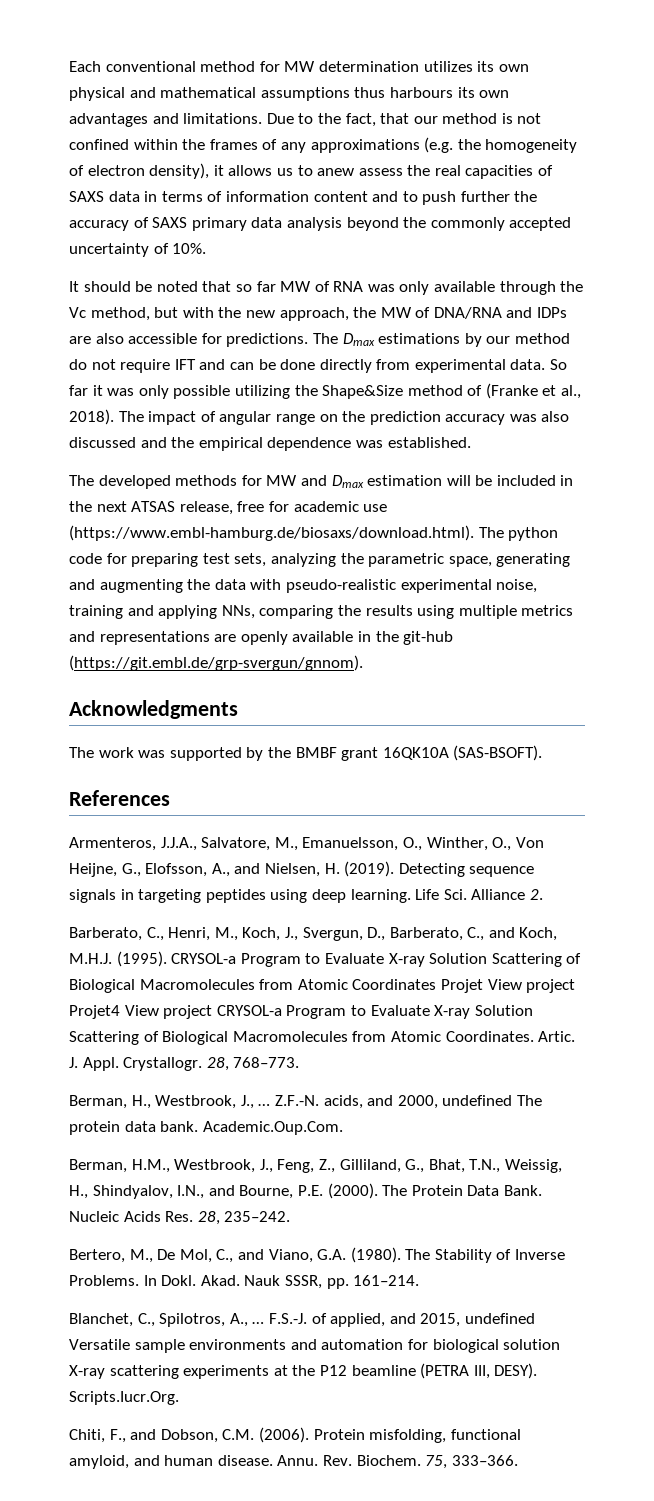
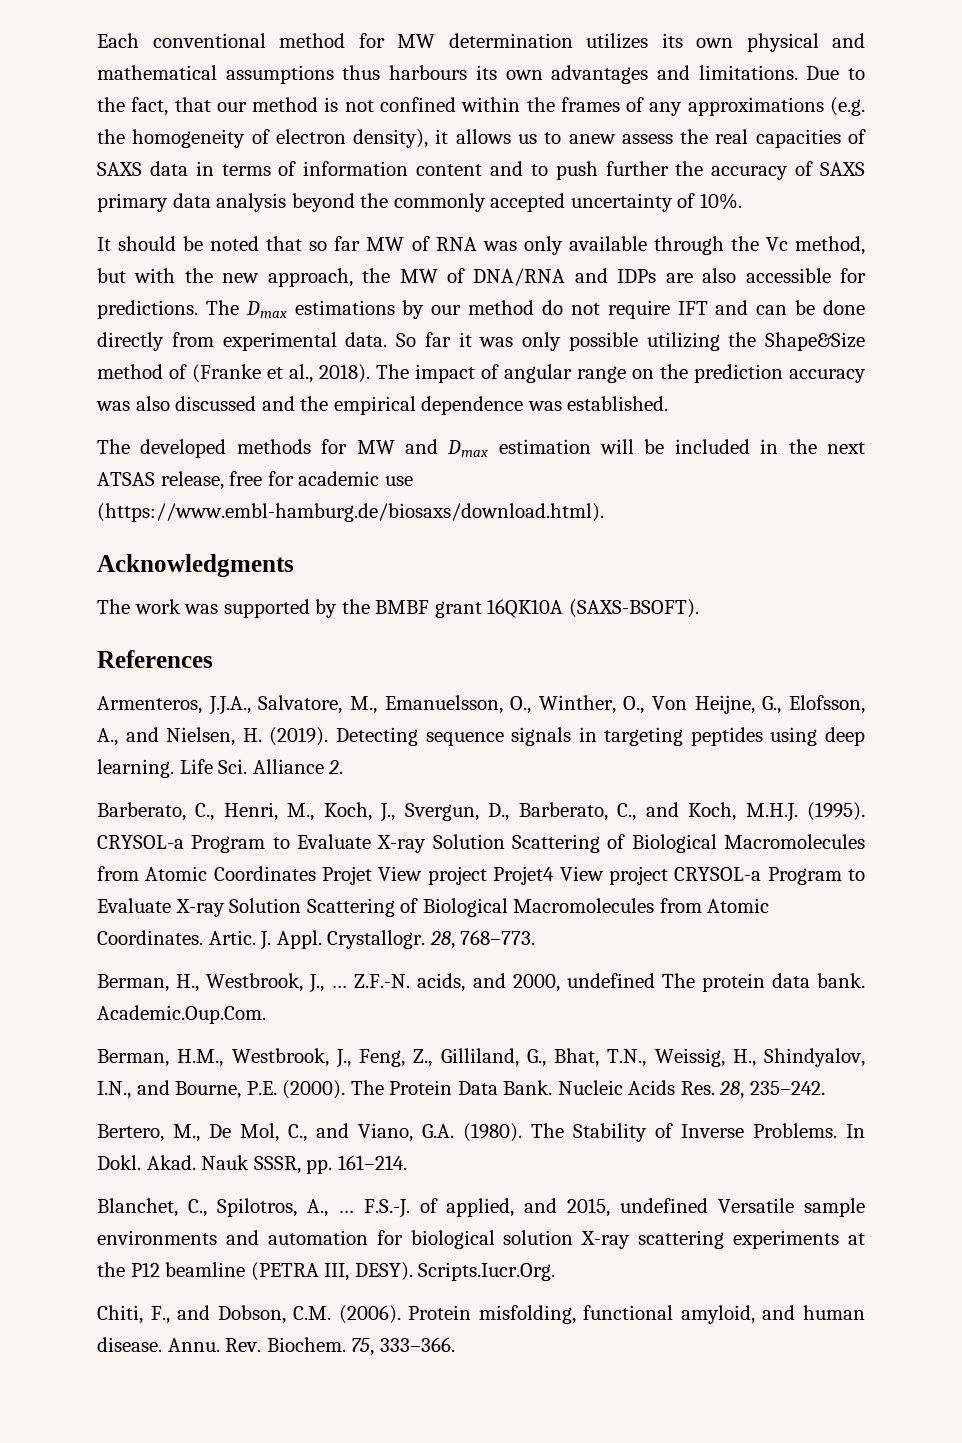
- The developed methods for MW and Dmax estimation will be included in the next ATSAS release, free for academic use (https://www.embl-hamburg.de/biosaxs/download.html). The python code for preparing test sets, analyzing the parametric space, generating and augmenting the data with pseudo-realistic experimental noise, training and applying NNs, comparing the results using multiple metrics and representations are openly available in the git-hub (https://git.embl.de/grp-svergun/gnnom).
+ The developed methods for MW and Dmax estimation will be included in the next ATSAS release, free for academic use (https://www.embl-hamburg.de/biosaxs/download.html).
- The work was supported by the BMBF grant 16QK10A (SAS-BSOFT).
+ The work was supported by the BMBF grant 16QK10A (SAXS-BSOFT).

